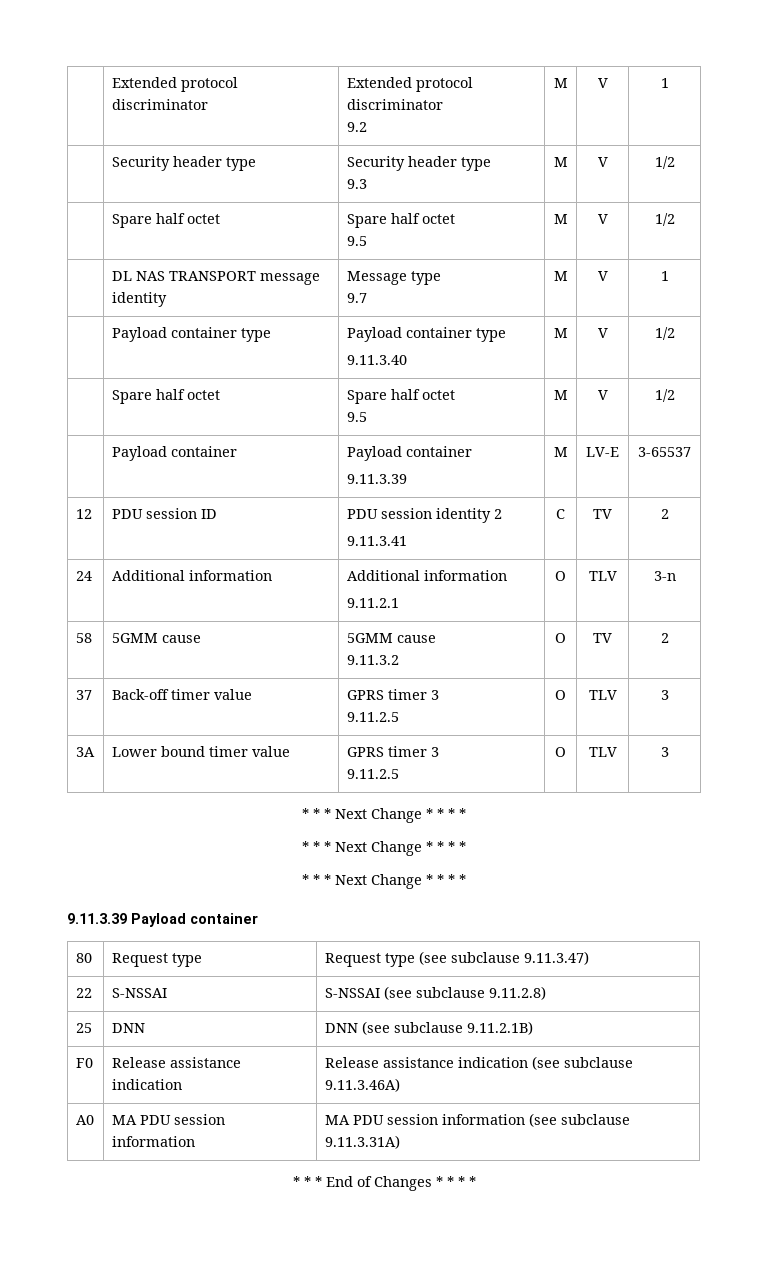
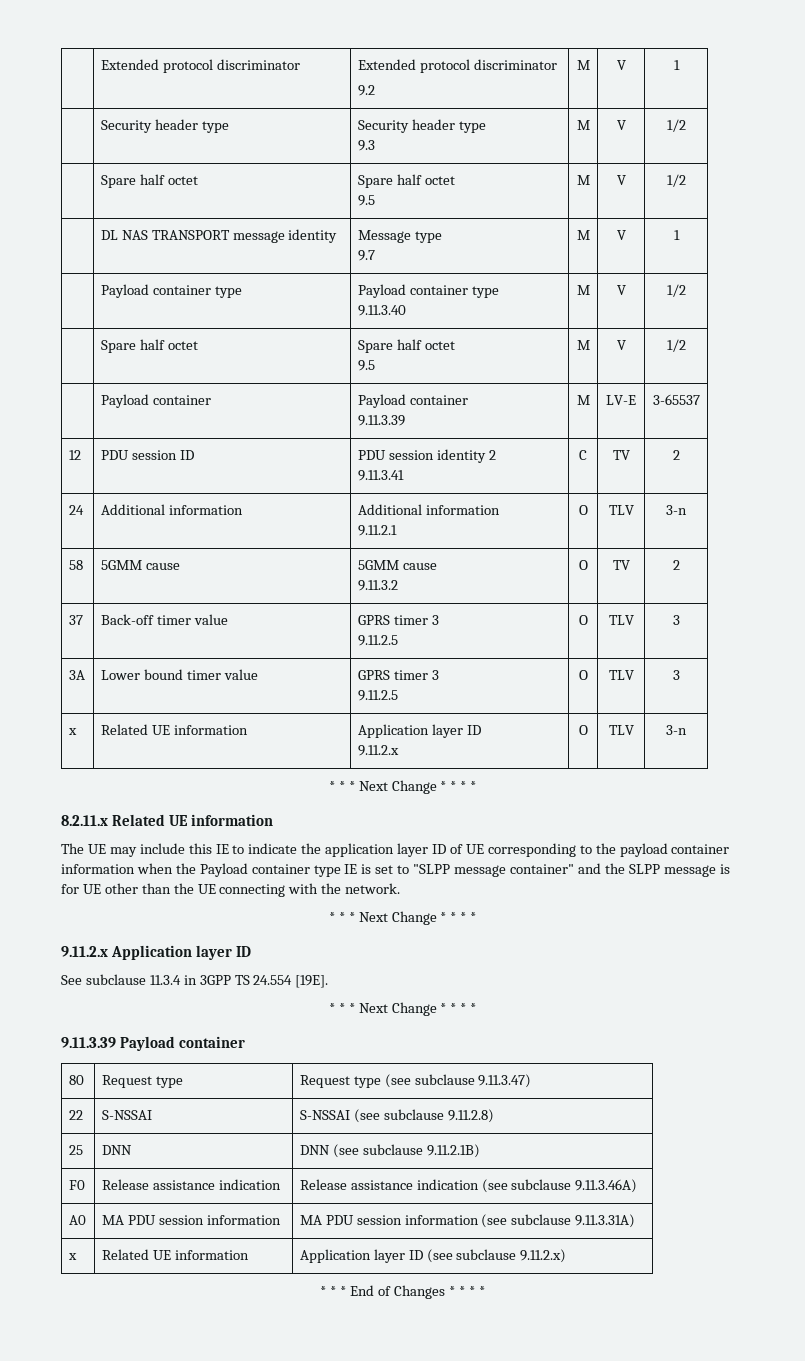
  3A | Lower bound timer value | GPRS timer 3
  9.11.2.5 | O | TLV | 3
+ x | Related UE information | Application layer ID
+ 9.11.2.x | O | TLV | 3-n
  * * * Next Change * * * *
+ 8.2.11.x Related UE information
+ The UE may include this IE to indicate the application layer ID of UE corresponding to the payload container information when the Payload container type IE is set to "SLPP message container" and the SLPP message is for UE other than the UE connecting with the network.
  * * * Next Change * * * *
+ 9.11.2.x Application layer ID
+ See subclause 11.3.4 in 3GPP TS 24.554 [19E].
+ x | Related UE information | Application layer ID (see subclause 9.11.2.x)

